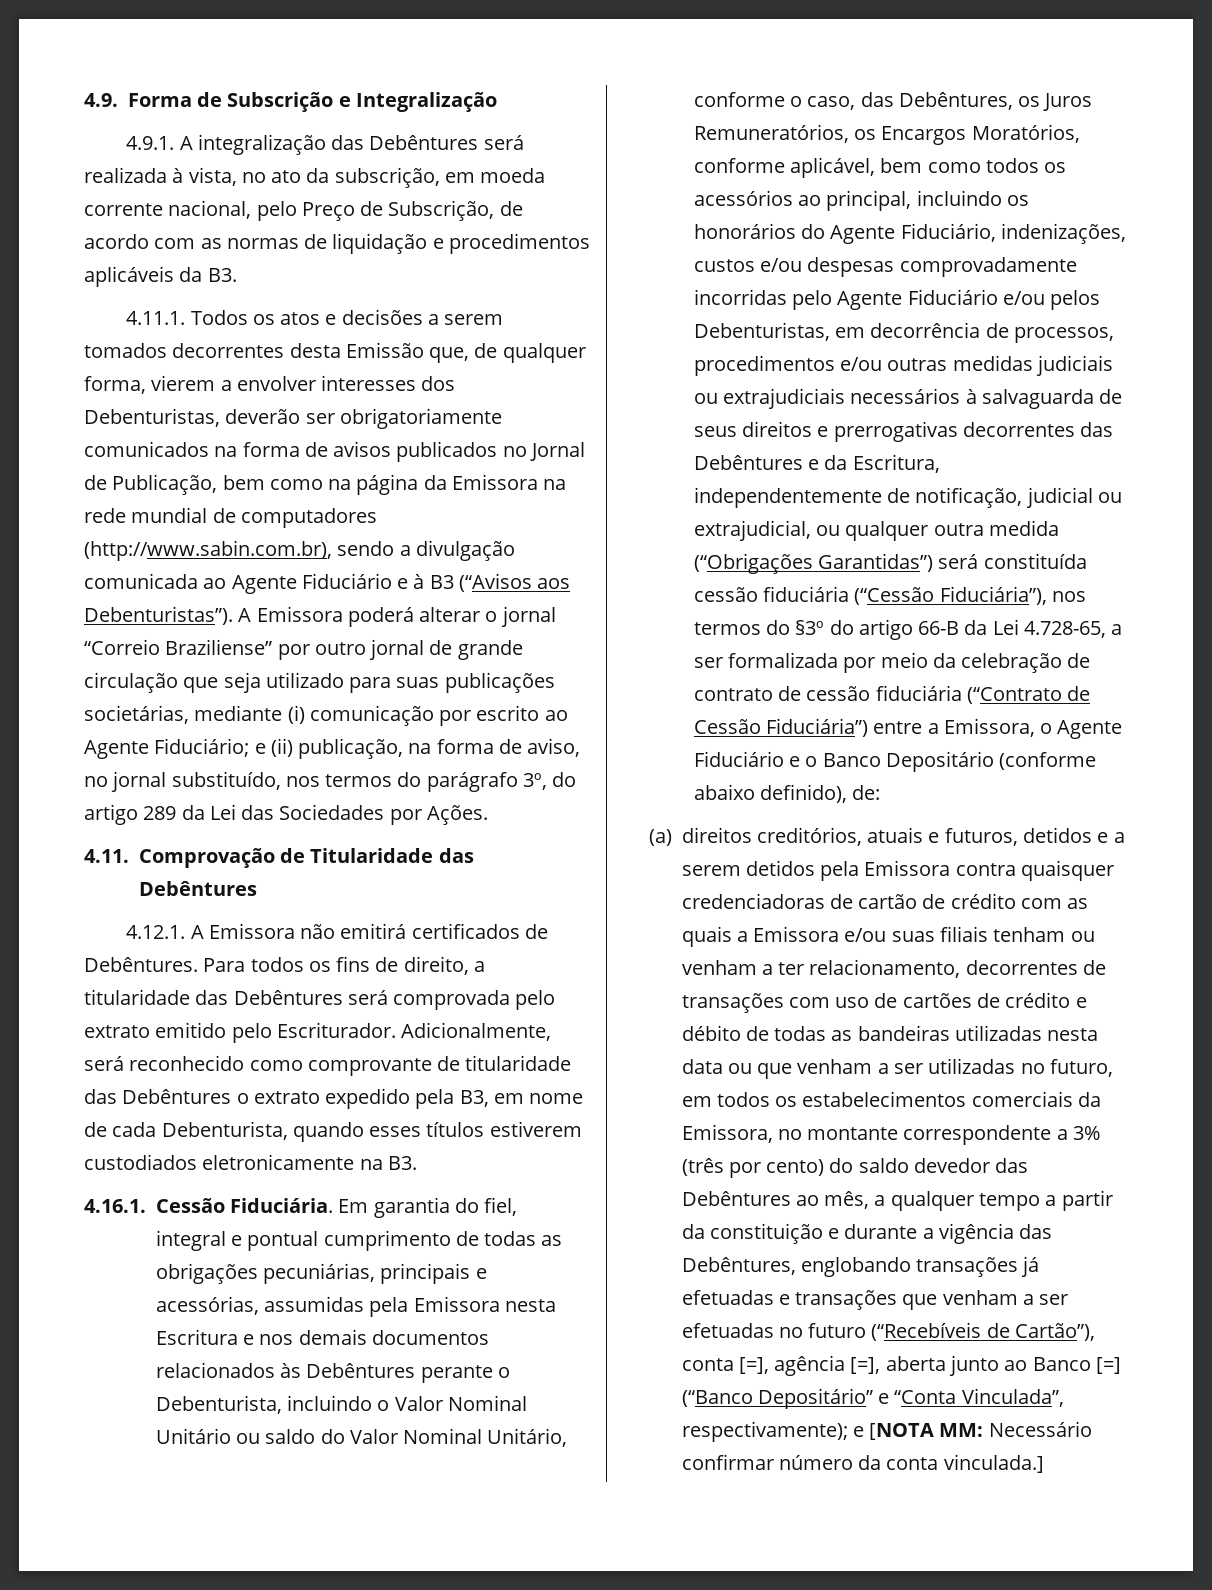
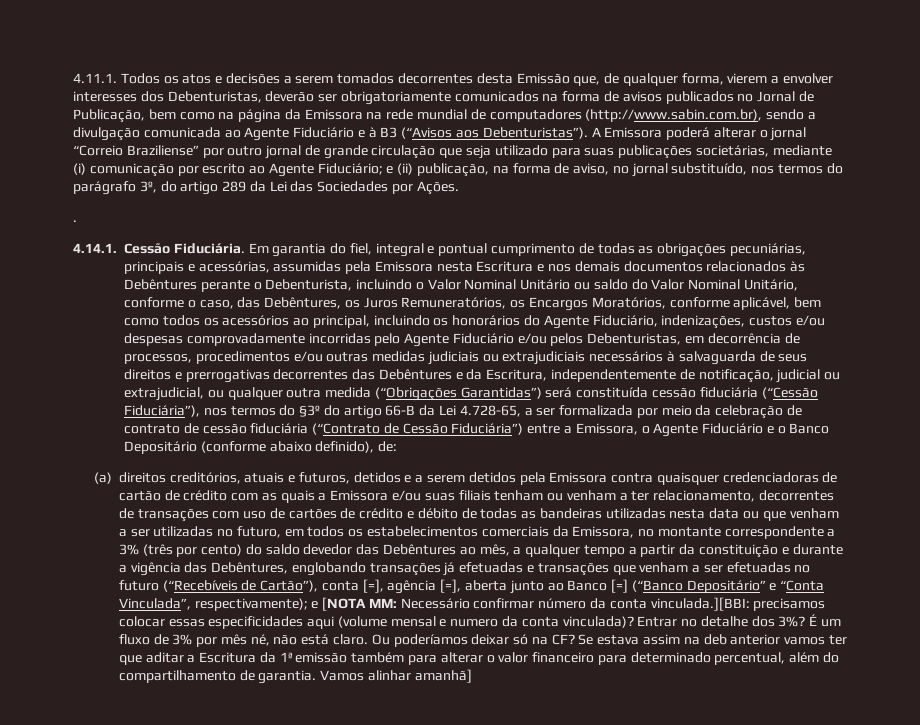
- 4.9. Forma de Subscrição e Integralização
- 4.9.1. A integralização das Debêntures será realizada à vista, no ato da subscrição, em moeda corrente nacional, pelo Preço de Subscrição, de acordo com as normas de liquidação e procedimentos aplicáveis da B3.
- 4.11. Comprovação de Titularidade das Debêntures
- 4.12.1. A Emissora não emitirá certificados de Debêntures. Para todos os fins de direito, a titularidade das Debêntures será comprovada pelo extrato emitido pelo Escriturador. Adicionalmente, será reconhecido como comprovante de titularidade das Debêntures o extrato expedido pela B3, em nome de cada Debenturista, quando esses títulos estiverem custodiados eletronicamente na B3.
- 4.16.1. Cessão Fiduciária.
+ .
+ 4.14.1. Cessão Fiduciária.
- Necessário confirmar número da conta vinculada.]
+ Necessário confirmar número da conta vinculada.][BBI: precisamos colocar essas especificidades aqui (volume mensal e numero da conta vinculada)? Entrar no detalhe dos 3%? É um fluxo de 3% por mês né, não está claro. Ou poderíamos deixar só na CF? Se estava assim na deb anterior vamos ter que aditar a Escritura da 1ª emissão também para alterar o valor financeiro para determinado percentual, além do compartilhamento de garantia. Vamos alinhar amanhã]

